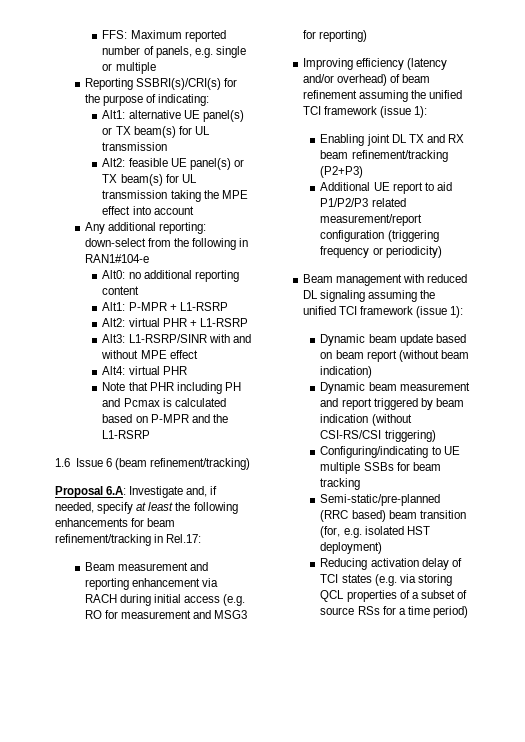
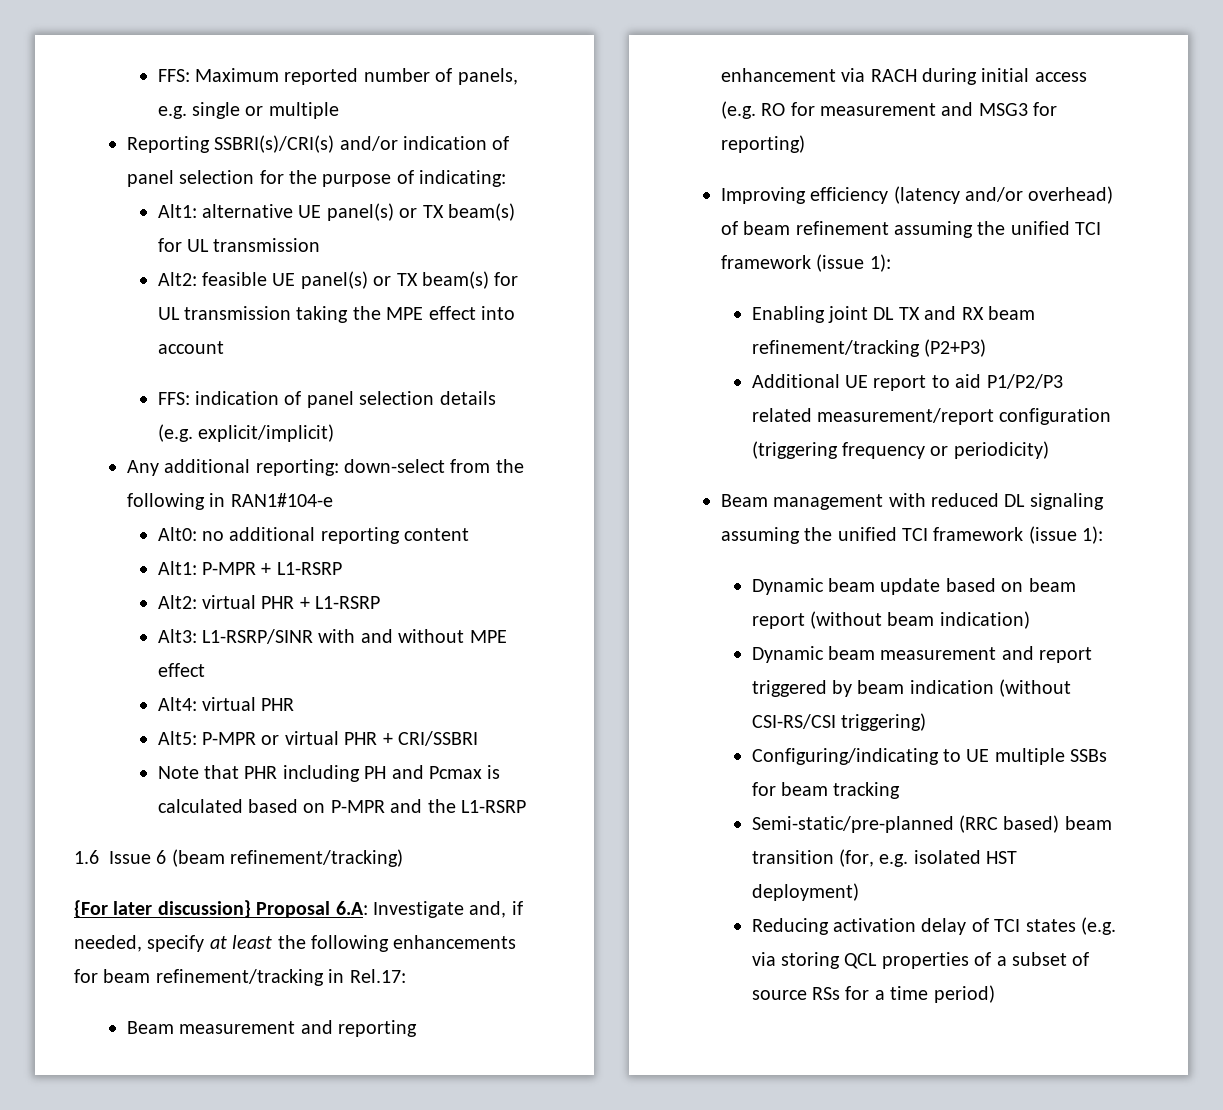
- Reporting SSBRI(s)/CRI(s) for the purpose of indicating:
+ Reporting SSBRI(s)/CRI(s) and/or indication of panel selection for the purpose of indicating:
+ FFS: indication of panel selection details (e.g. explicit/implicit)
+ Alt5: P-MPR or virtual PHR + CRI/SSBRI
- Proposal 6.A: Investigate and, if needed, specify at least the following enhancements for beam refinement/tracking in Rel.17:
+ {For later discussion} Proposal 6.A: Investigate and, if needed, specify at least the following enhancements for beam refinement/tracking in Rel.17:

